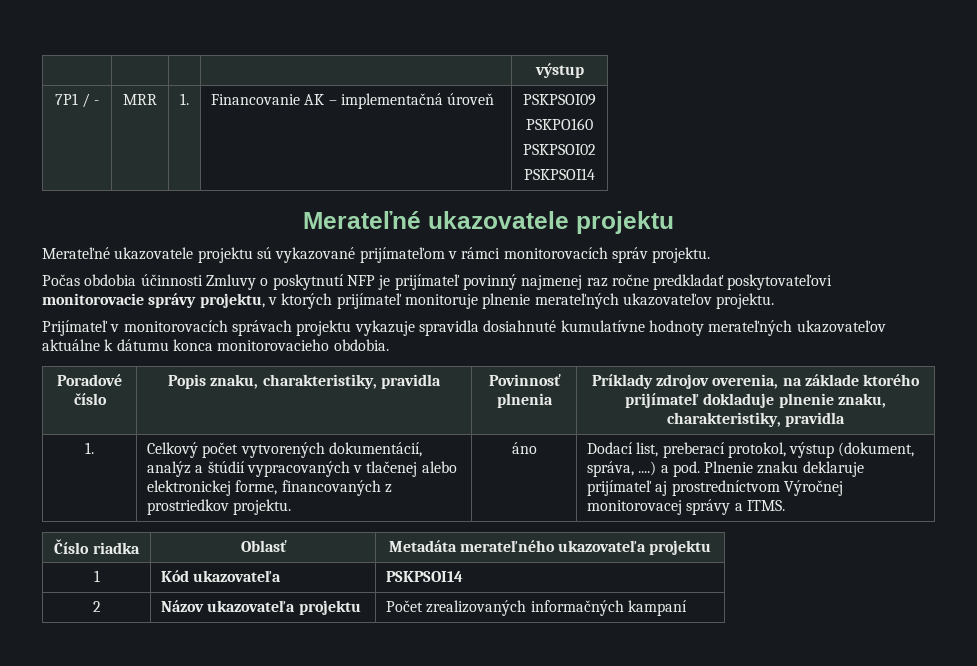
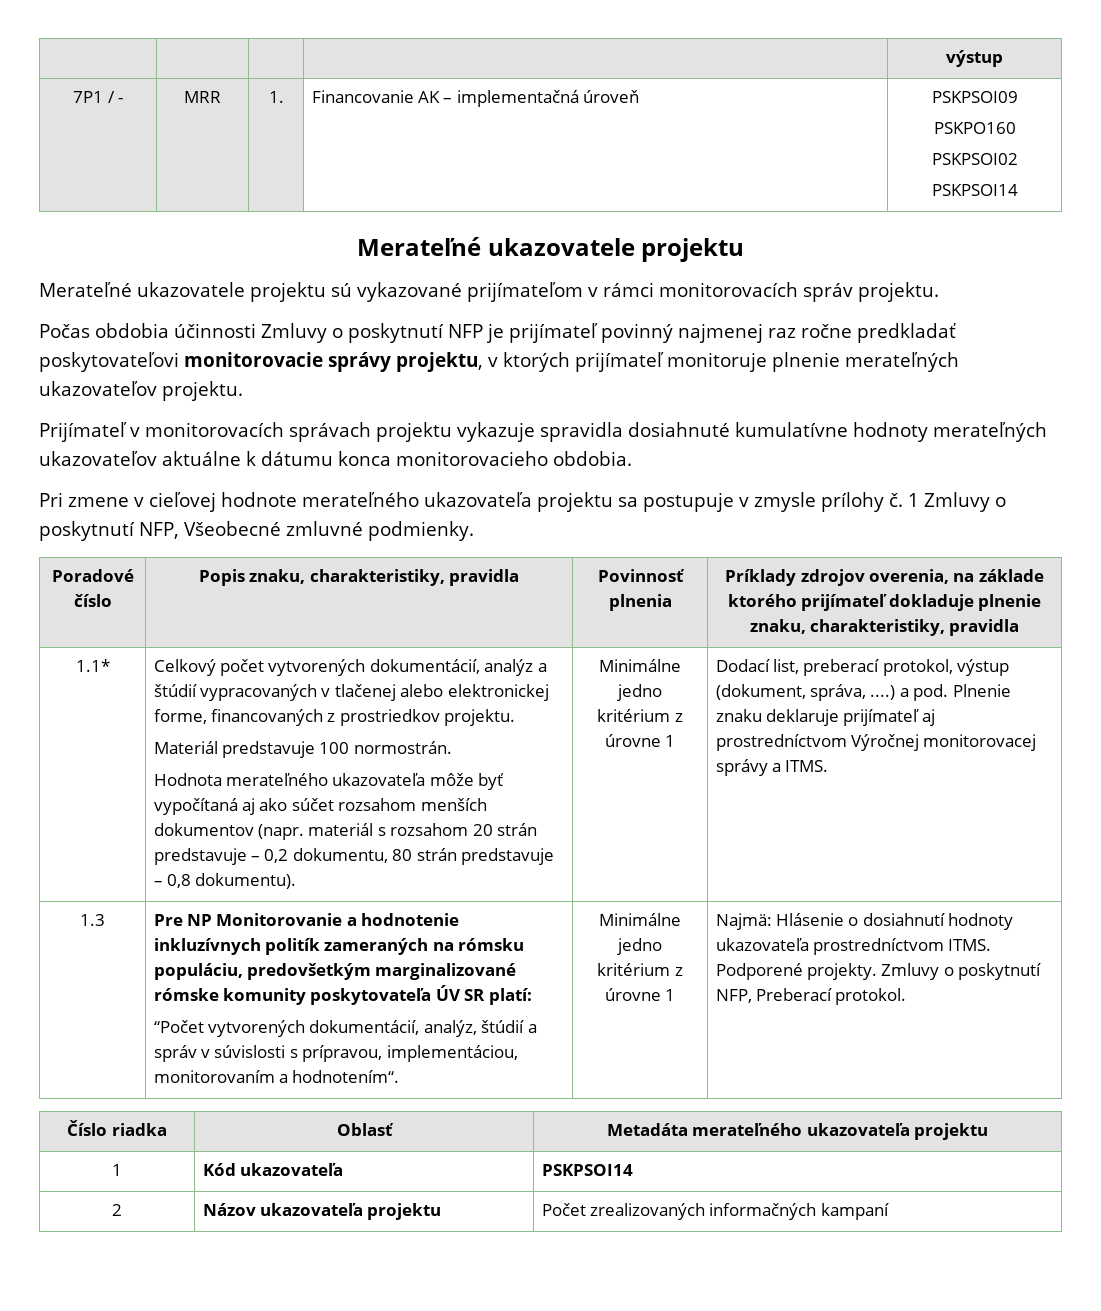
+ Pri zmene v cieľovej hodnote merateľného ukazovateľa projektu sa postupuje v zmysle prílohy č. 1 Zmluvy o poskytnutí NFP, Všeobecné zmluvné podmienky.
  Poradové číslo | Popis znaku, charakteristiky, pravidla | Povinnosť plnenia | Príklady zdrojov overenia, na základe ktorého prijímateľ dokladuje plnenie znaku, charakteristiky, pravidla
- 1.
+ 1.1*
- áno
+ Materiál predstavuje 100 normostrán.
+ Hodnota merateľného ukazovateľa môže byť vypočítaná aj ako súčet rozsahom menších dokumentov (napr. materiál s rozsahom 20 strán predstavuje – 0,2 dokumentu, 80 strán predstavuje – 0,8 dokumentu). | Minimálne jedno kritérium z úrovne 1
+ 1.3 | Pre NP Monitorovanie a hodnotenie inkluzívnych politík zameraných na rómsku populáciu, predovšetkým marginalizované rómske komunity poskytovateľa ÚV SR platí:
+ “Počet vytvorených dokumentácií, analýz, štúdií a správ v súvislosti s prípravou, implementáciou, monitorovaním a hodnotením“. | Minimálne jedno kritérium z úrovne 1 | Najmä: Hlásenie o dosiahnutí hodnoty ukazovateľa prostredníctvom ITMS. Podporené projekty. Zmluvy o poskytnutí NFP, Preberací protokol.

